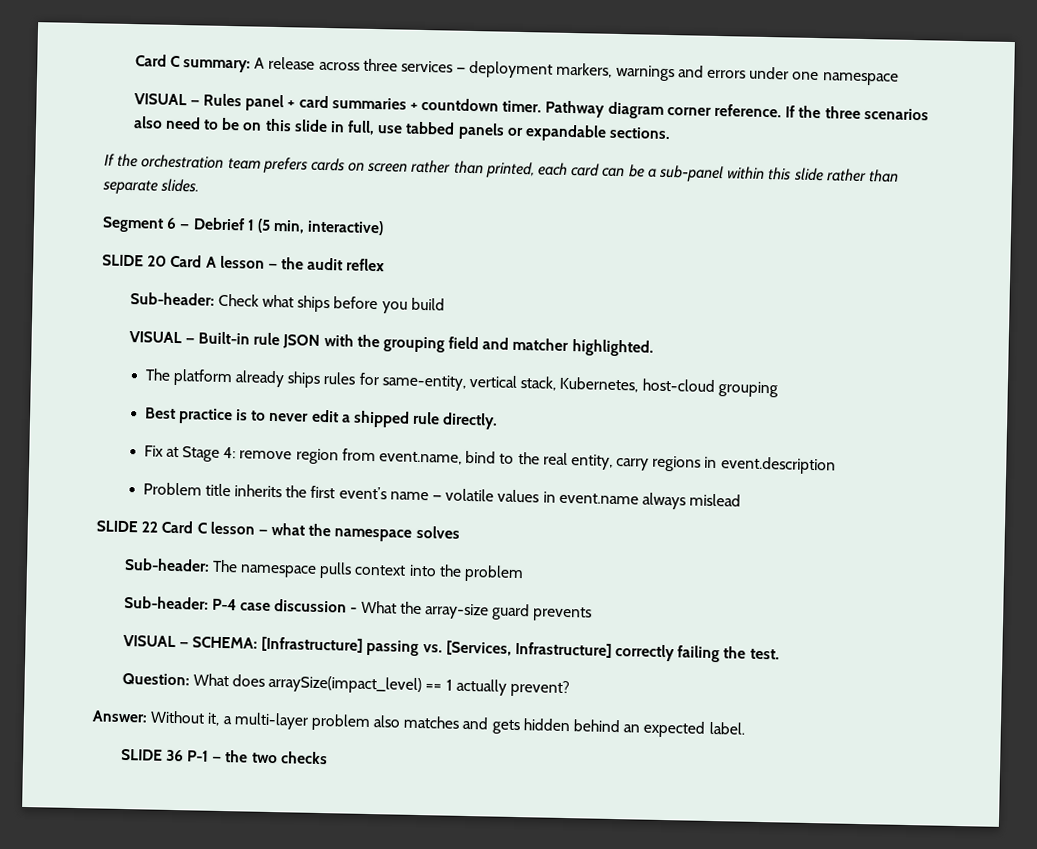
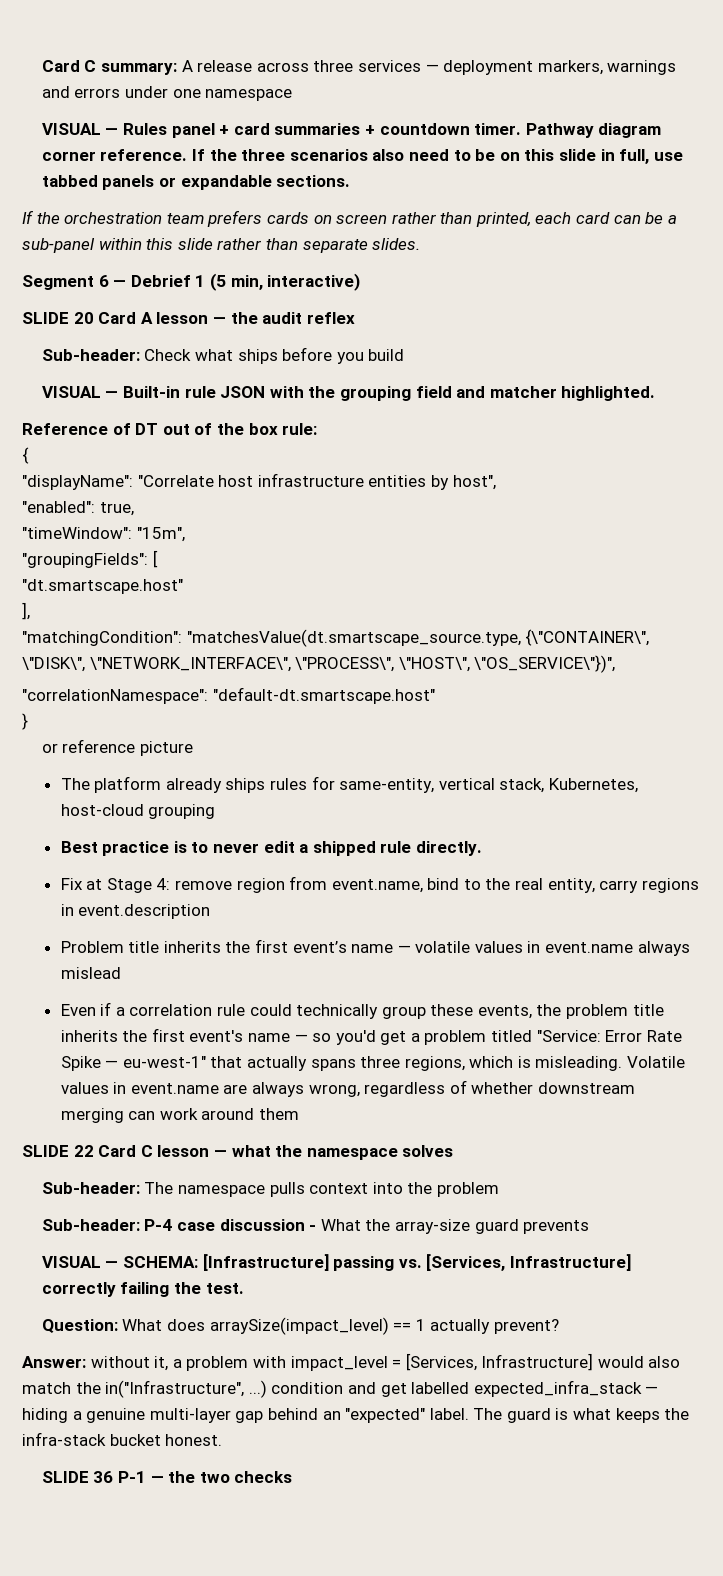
+ Reference of DT out of the box rule:
+ {
+ "displayName": "Correlate host infrastructure entities by host",
+ "enabled": true,
+ "timeWindow": "15m",
+ "groupingFields": [
+ "dt.smartscape.host"
+ ],
+ "matchingCondition": "matchesValue(dt.smartscape_source.type, {\"CONTAINER\", \"DISK\", \"NETWORK_INTERFACE\", \"PROCESS\", \"HOST\", \"OS_SERVICE\"})",
+ "correlationNamespace": "default-dt.smartscape.host"
+ }
+ or reference picture
+ Even if a correlation rule could technically group these events, the problem title inherits the first event's name — so you'd get a problem titled "Service: Error Rate Spike — eu-west-1" that actually spans three regions, which is misleading. Volatile values in event.name are always wrong, regardless of whether downstream merging can work around them
- Answer: Without it, a multi-layer problem also matches and gets hidden behind an expected label.
+ Answer: without it, a problem with impact_level = [Services, Infrastructure] would also match the in("Infrastructure", ...) condition and get labelled expected_infra_stack — hiding a genuine multi-layer gap behind an "expected" label. The guard is what keeps the infra-stack bucket honest.

